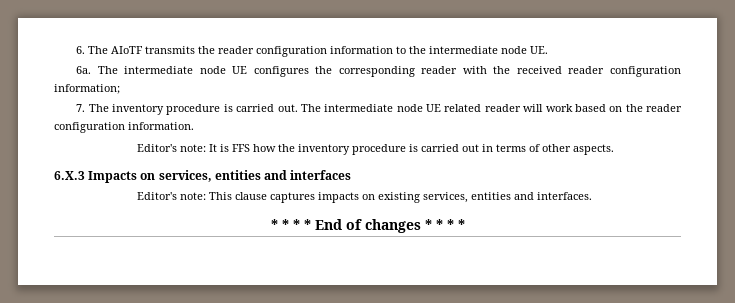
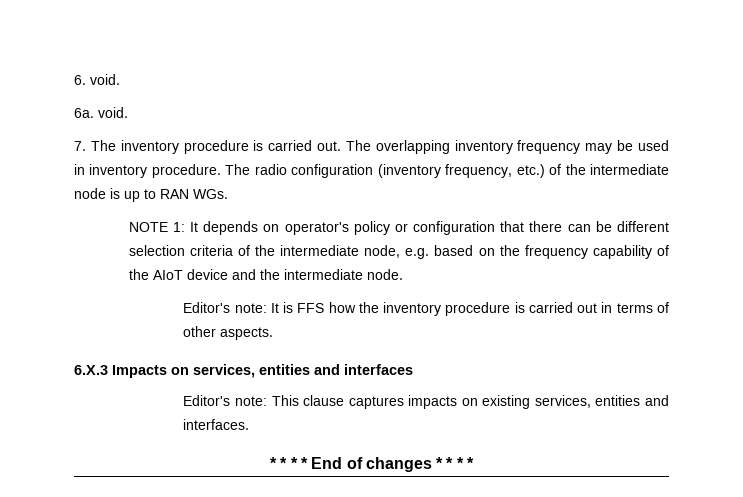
- 6. The AIoTF transmits the reader configuration information to the intermediate node UE.
- 6a. The intermediate node UE configures the corresponding reader with the received reader configuration information;
+ 6. void.
+ 6a. void.
- The intermediate node UE related reader will work based on the reader configuration information.
+ The overlapping inventory frequency may be used in inventory procedure. The radio configuration (inventory frequency, etc.) of the intermediate node is up to RAN WGs.
+ NOTE 1: It depends on operator's policy or configuration that there can be different selection criteria of the intermediate node, e.g. based on the frequency capability of the AIoT device and the intermediate node.

